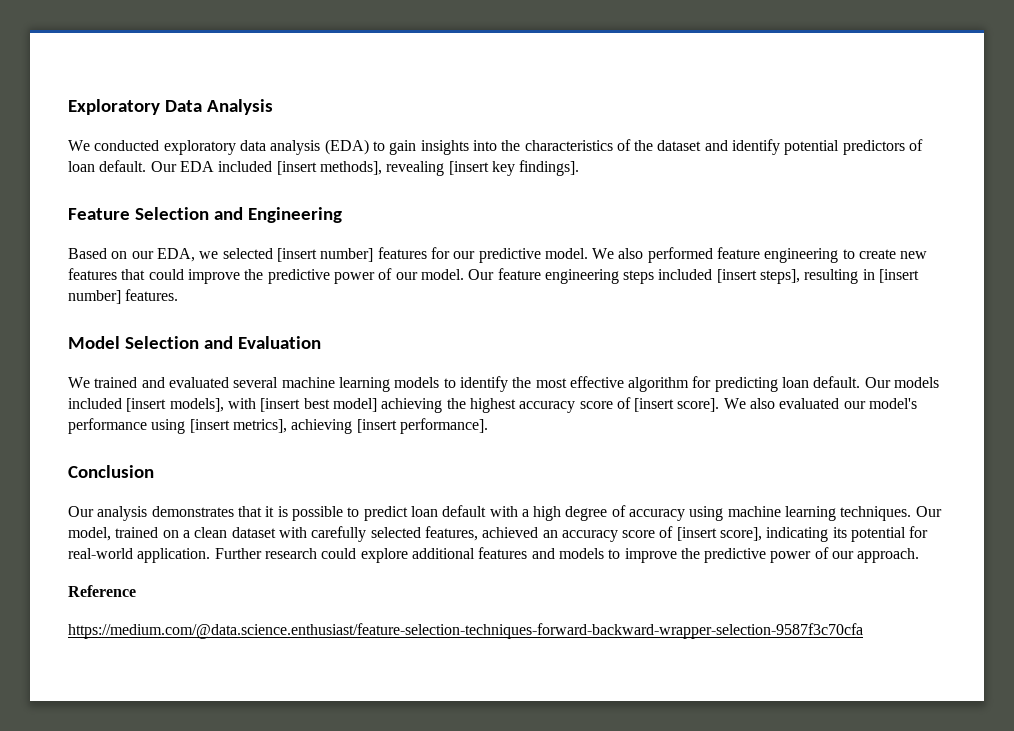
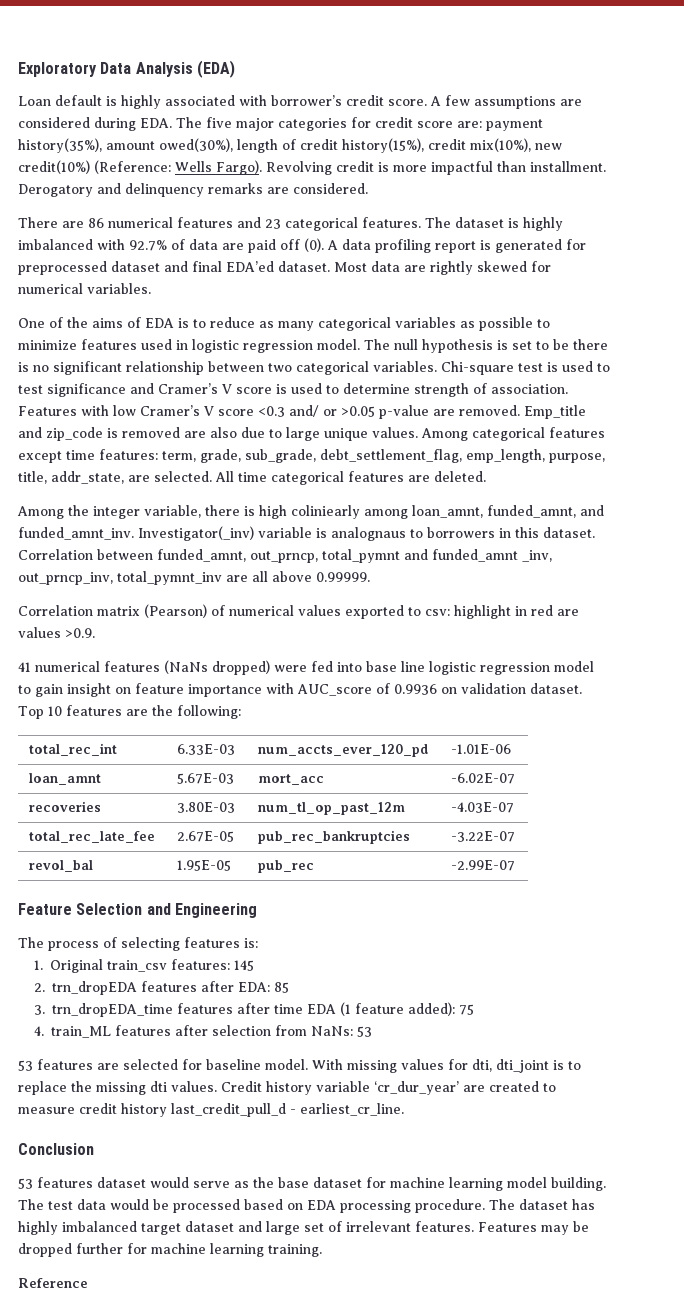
- Exploratory Data Analysis
- We conducted exploratory data analysis (EDA) to gain insights into the characteristics of the dataset and identify potential predictors of loan default. Our EDA included [insert methods], revealing [insert key findings].
+ Exploratory Data Analysis (EDA)
+ Loan default is highly associated with borrower’s credit score. A few assumptions are considered during EDA. The five major categories for credit score are: payment history(35%), amount owed(30%), length of credit history(15%), credit mix(10%), new credit(10%) (Reference: Wells Fargo). Revolving credit is more impactful than installment. Derogatory and delinquency remarks are considered.
+ There are 86 numerical features and 23 categorical features. The dataset is highly imbalanced with 92.7% of data are paid off (0). A data profiling report is generated for preprocessed dataset and final EDA’ed dataset. Most data are rightly skewed for numerical variables.
+ One of the aims of EDA is to reduce as many categorical variables as possible to minimize features used in logistic regression model. The null hypothesis is set to be there is no significant relationship between two categorical variables. Chi-square test is used to test significance and Cramer’s V score is used to determine strength of association. Features with low Cramer’s V score <0.3 and/ or >0.05 p-value are removed. Emp_title and zip_code is removed are also due to large unique values. Among categorical features except time features: term, grade, sub_grade, debt_settlement_flag, emp_length, purpose, title, addr_state, are selected. All time categorical features are deleted.
+ Among the integer variable, there is high coliniearly among loan_amnt, funded_amnt, and funded_amnt_inv. Investigator(_inv) variable is analognaus to borrowers in this dataset. Correlation between funded_amnt, out_prncp, total_pymnt and funded_amnt _inv, out_prncp_inv, total_pymnt_inv are all above 0.99999.
+ Correlation matrix (Pearson) of numerical values exported to csv: highlight in red are values >0.9.
+ 41 numerical features (NaNs dropped) were fed into base line logistic regression model to gain insight on feature importance with AUC_score of 0.9936 on validation dataset. Top 10 features are the following:
+ total_rec_int | 6.33E-03 | num_accts_ever_120_pd | -1.01E-06
+ loan_amnt | 5.67E-03 | mort_acc | -6.02E-07
+ recoveries | 3.80E-03 | num_tl_op_past_12m | -4.03E-07
+ total_rec_late_fee | 2.67E-05 | pub_rec_bankruptcies | -3.22E-07
+ revol_bal | 1.95E-05 | pub_rec | -2.99E-07
  Feature Selection and Engineering
- Based on our EDA, we selected [insert number] features for our predictive model. We also performed feature engineering to create new features that could improve the predictive power of our model. Our feature engineering steps included [insert steps], resulting in [insert number] features.
- Model Selection and Evaluation
- We trained and evaluated several machine learning models to identify the most effective algorithm for predicting loan default. Our models included [insert models], with [insert best model] achieving the highest accuracy score of [insert score]. We also evaluated our model's performance using [insert metrics], achieving [insert performance].
+ The process of selecting features is:
+ 1. Original train_csv features: 145
+ 2. trn_dropEDA features after EDA: 85
+ 3. trn_dropEDA_time features after time EDA (1 feature added): 75
+ 4. train_ML features after selection from NaNs: 53
+ 53 features are selected for baseline model. With missing values for dti, dti_joint is to replace the missing dti values. Credit history variable ‘cr_dur_year’ are created to measure credit history last_credit_pull_d - earliest_cr_line.
  Conclusion
- Our analysis demonstrates that it is possible to predict loan default with a high degree of accuracy using machine learning techniques. Our model, trained on a clean dataset with carefully selected features, achieved an accuracy score of [insert score], indicating its potential for real-world application. Further research could explore additional features and models to improve the predictive power of our approach.
+ 53 features dataset would serve as the base dataset for machine learning model building. The test data would be processed based on EDA processing procedure. The dataset has highly imbalanced target dataset and large set of irrelevant features. Features may be dropped further for machine learning training.
- https://medium.com/@data.science.enthusiast/feature-selection-techniques-forward-backward-wrapper-selection-9587f3c70cfa

